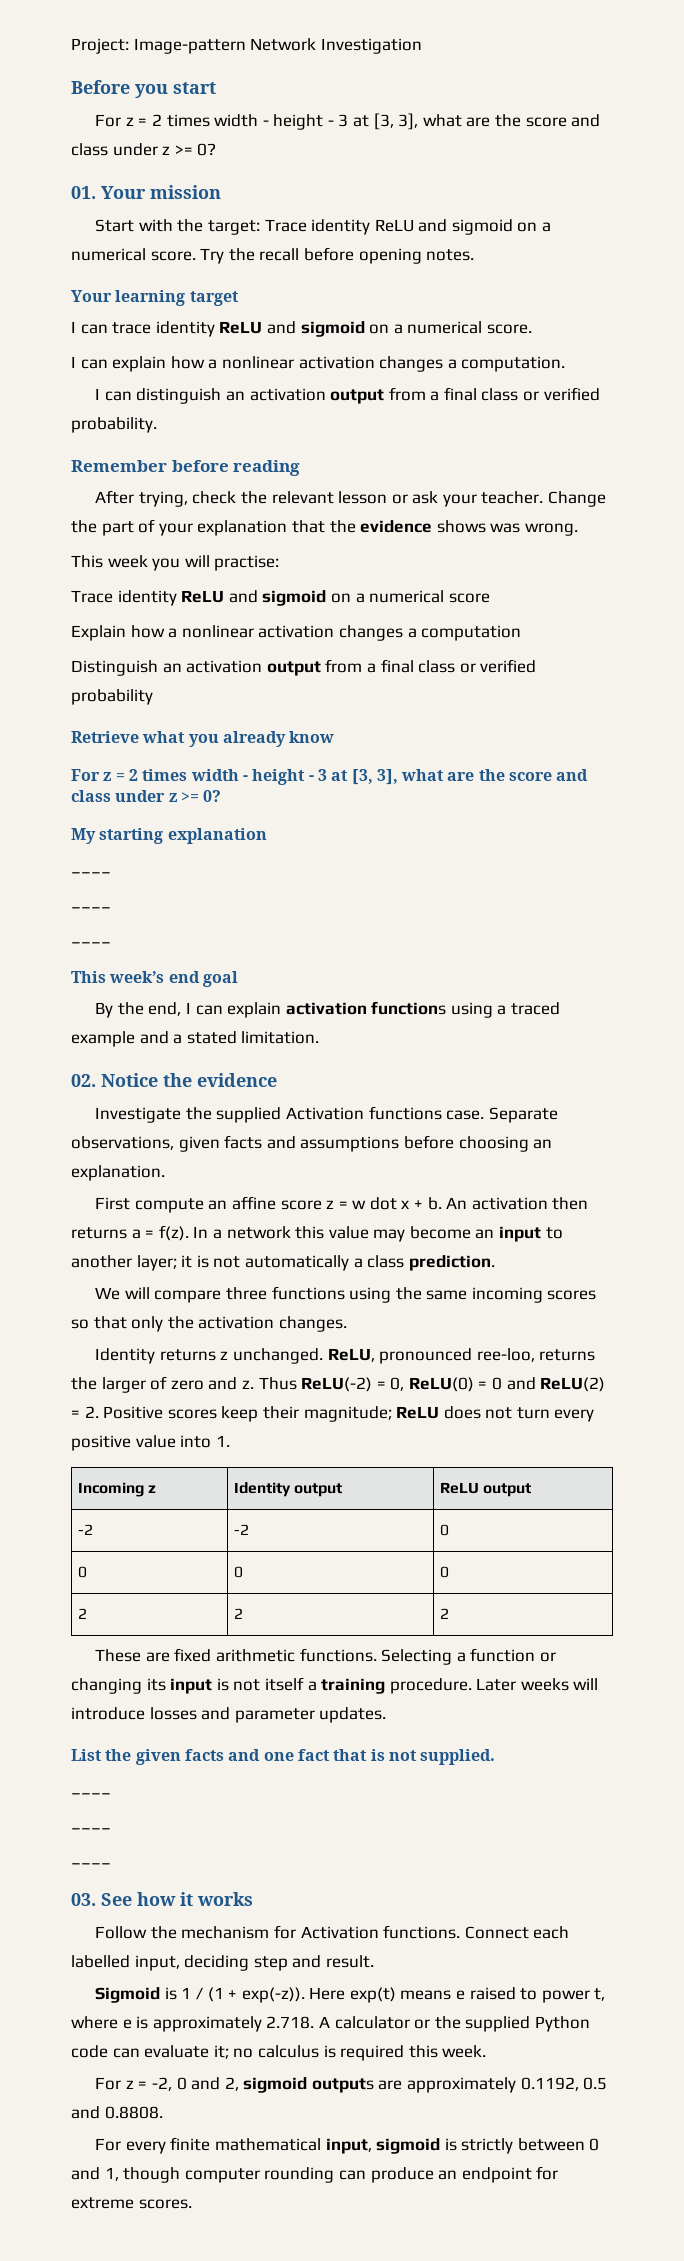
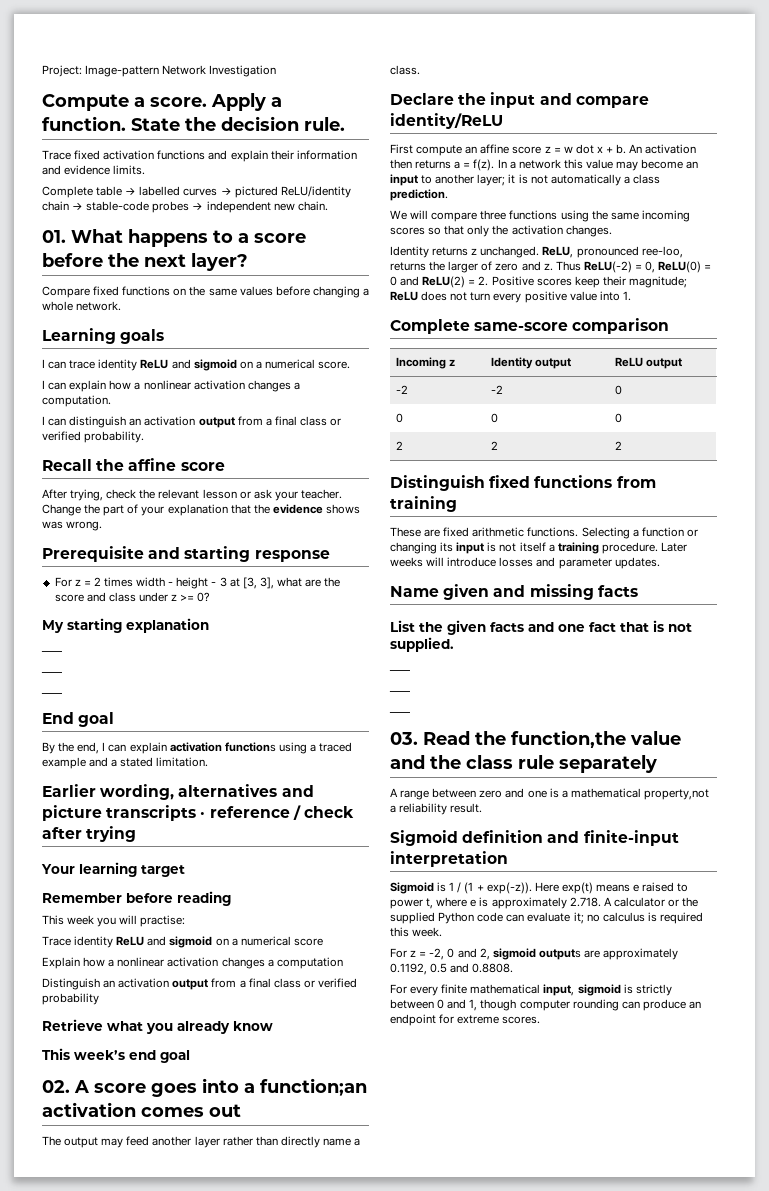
- Before you start
- For z = 2 times width - height - 3 at [3, 3], what are the score and class under z >= 0?
- 01. Your mission
- Start with the target: Trace identity ReLU and sigmoid on a numerical score. Try the recall before opening notes.
- Your learning target
+ Compute a score. Apply a function. State the decision rule.
+ Trace fixed activation functions and explain their information and evidence limits.
+ Complete table → labelled curves → pictured ReLU/identity chain → stable-code probes → independent new chain.
+ 01. What happens to a score before the next layer?
+ Compare fixed functions on the same values before changing a whole network.
+ Learning goals
- Remember before reading
+ Recall the affine score
+ Prerequisite and starting response
+ For z = 2 times width - height - 3 at [3, 3], what are the score and class under z >= 0?
+ My starting explanation
+ ____
+ ____
+ ____
+ End goal
+ By the end, I can explain activation functions using a traced example and a stated limitation.
+ Earlier wording, alternatives and picture transcripts · reference / check after trying
+ Your learning target
+ Remember before reading
  Retrieve what you already know
- For z = 2 times width - height - 3 at [3, 3], what are the score and class under z >= 0?
- My starting explanation
- ____
- ____
- ____
  This week’s end goal
- By the end, I can explain activation functions using a traced example and a stated limitation.
- 02. Notice the evidence
- Investigate the supplied Activation functions case. Separate observations, given facts and assumptions before choosing an explanation.
+ 02. A score goes into a function;an activation comes out
+ The output may feed another layer rather than directly name a class.
+ Declare the input and compare identity/ReLU
+ Complete same-score comparison
+ Distinguish fixed functions from training
+ Name given and missing facts
- 03. See how it works
- Follow the mechanism for Activation functions. Connect each labelled input, deciding step and result.
+ 03. Read the function,the value and the class rule separately
+ A range between zero and one is a mathematical property,not a reliability result.
+ Sigmoid definition and finite-input interpretation

